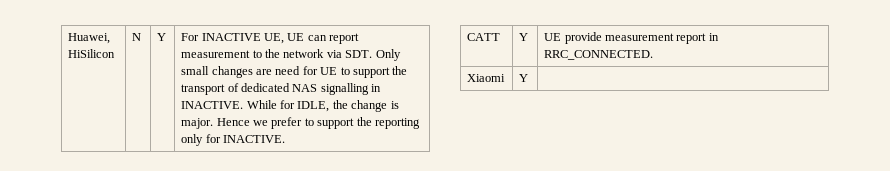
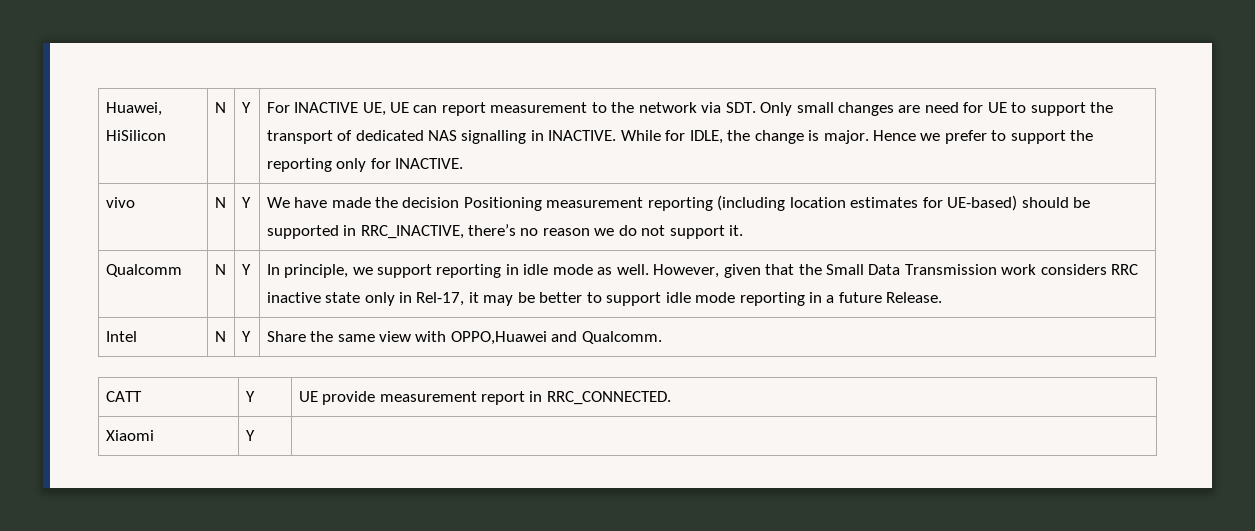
+ vivo | N | Y | We have made the decision Positioning measurement reporting (including location estimates for UE-based) should be supported in RRC_INACTIVE, there’s no reason we do not support it.
+ Qualcomm | N | Y | In principle, we support reporting in idle mode as well. However, given that the Small Data Transmission work considers RRC inactive state only in Rel-17, it may be better to support idle mode reporting in a future Release.
+ Intel | N | Y | Share the same view with OPPO,Huawei and Qualcomm.

